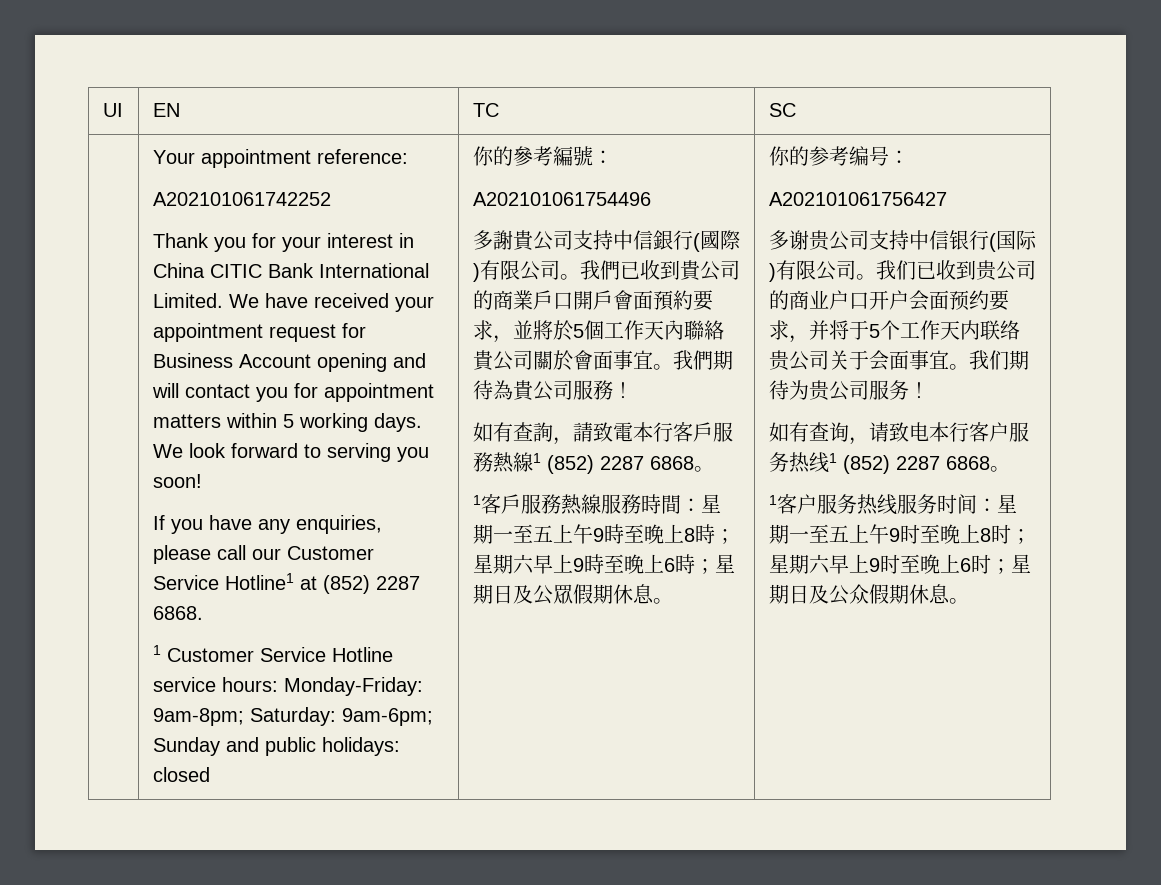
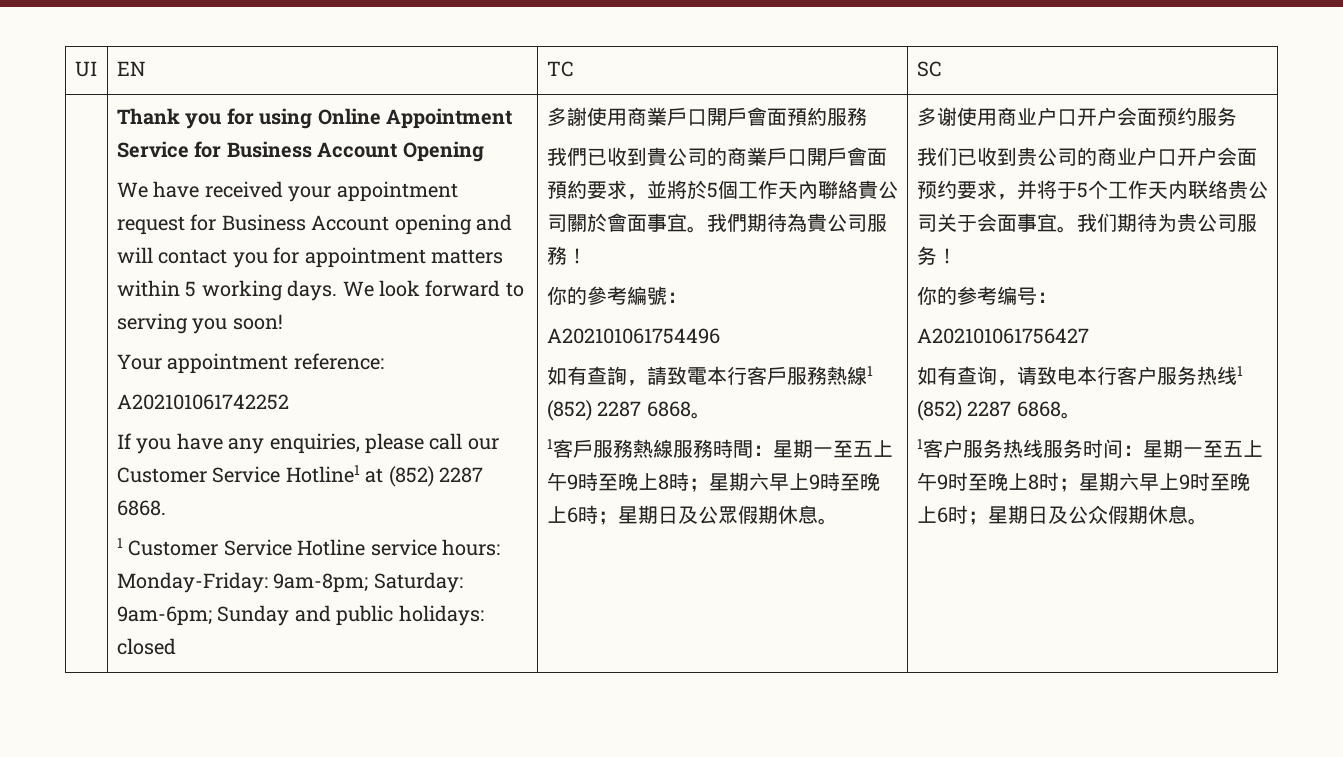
- Your appointment reference:
- A202101061742252
- Thank you for your interest in China CITIC Bank International Limited. We have received your appointment request for Business Account opening and will contact you for appointment matters within 5 working days.
+ Thank you for using Online Appointment Service for Business Account Opening
+ We have received your appointment request for Business Account opening and will contact you for appointment matters within 5 working days.
+ Your appointment reference:
+ A202101061742252
- 你的參考編號：
- A202101061754496
- 多謝貴公司支持中信銀行(國際)有限公司。我們已收到貴公司的商業戶口開戶會面預約要求，並將於5個工作天內聯絡貴公司關於會面事宜。
+ 多謝使用商業戶口開戶會面預約服務
+ 我們已收到貴公司的商業戶口開戶會面預約要求，並將於5個工作天內聯絡貴公司關於會面事宜。
+ 你的參考編號：
+ A202101061754496
- 你的参考编号：
- A202101061756427
- 多谢贵公司支持中信银行(国际)有限公司。我们已收到贵公司的商业户口开户会面预约要求，并将于5个工作天内联络贵公司关于会面事宜。
+ 多谢使用商业户口开户会面预约服务
+ 我们已收到贵公司的商业户口开户会面预约要求，并将于5个工作天内联络贵公司关于会面事宜。
+ 你的参考编号：
+ A202101061756427

